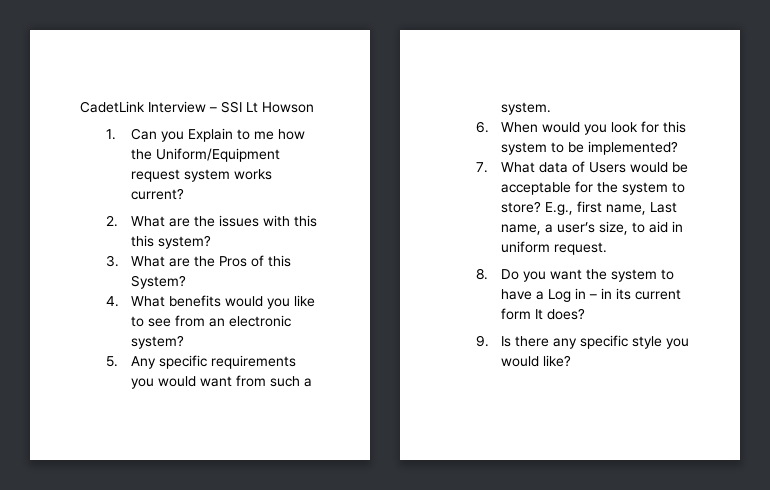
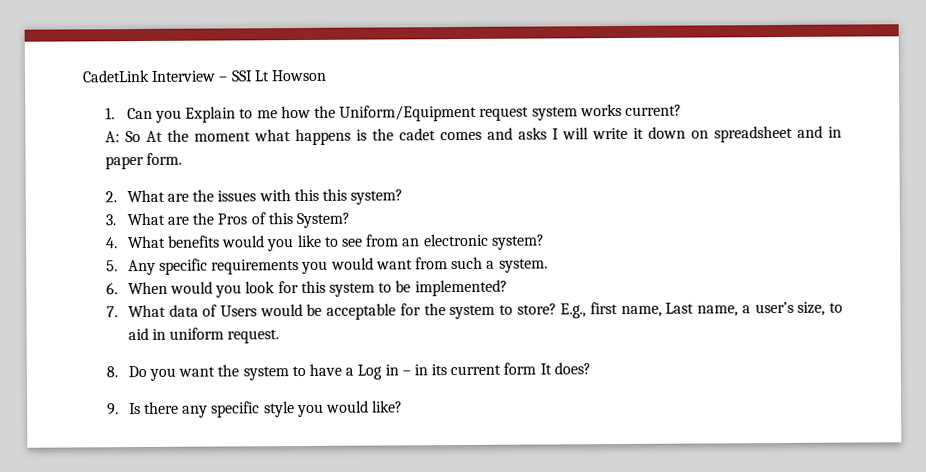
+ A: So At the moment what happens is the cadet comes and asks I will write it down on spreadsheet and in paper form.

